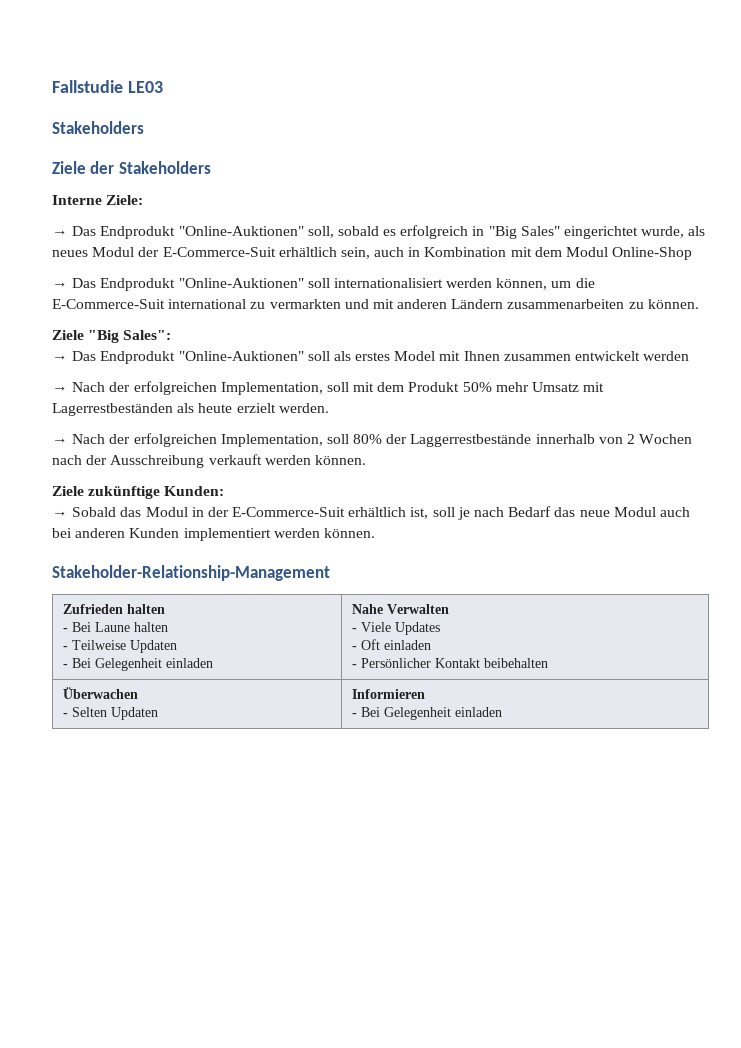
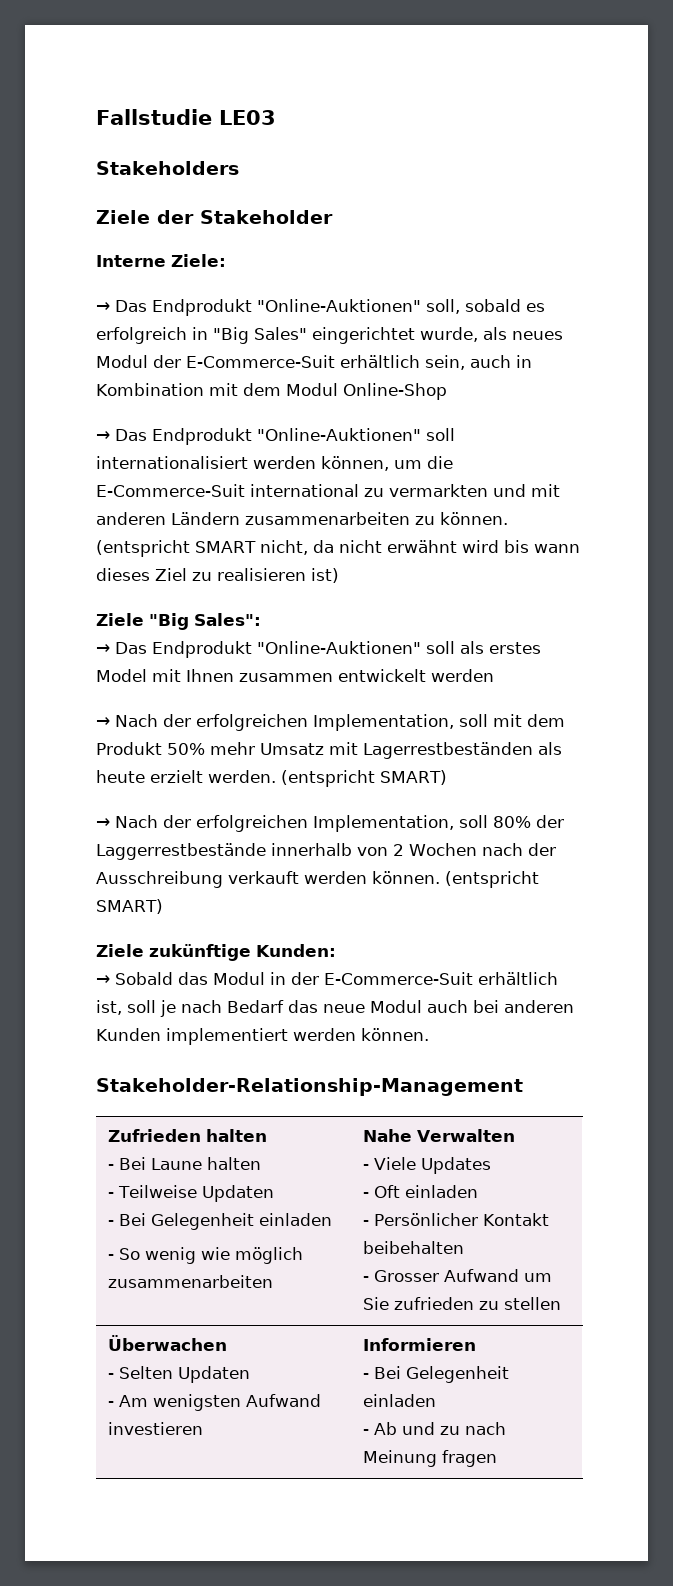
- Ziele der Stakeholders
+ Ziele der Stakeholder
+ (entspricht SMART nicht, da nicht erwähnt wird bis wann dieses Ziel zu realisieren ist)
- → Nach der erfolgreichen Implementation, soll mit dem Produkt 50% mehr Umsatz mit Lagerrestbeständen als heute erzielt werden.
+ → Nach der erfolgreichen Implementation, soll mit dem Produkt 50% mehr Umsatz mit Lagerrestbeständen als heute erzielt werden. (entspricht SMART)
- → Nach der erfolgreichen Implementation, soll 80% der Laggerrestbestände innerhalb von 2 Wochen nach der Ausschreibung verkauft werden können.
+ → Nach der erfolgreichen Implementation, soll 80% der Laggerrestbestände innerhalb von 2 Wochen nach der Ausschreibung verkauft werden können. (entspricht SMART)
  Zufrieden halten
  - Bei Laune halten
  - Teilweise Updaten
- - Bei Gelegenheit einladen | Nahe Verwalten
+ - Bei Gelegenheit einladen
+ - So wenig wie möglich zusammenarbeiten | Nahe Verwalten
  - Viele Updates
  - Oft einladen
  - Persönlicher Kontakt beibehalten
+ - Grosser Aufwand um Sie zufrieden zu stellen
  Überwachen
- - Selten Updaten | Informieren
+ - Selten Updaten
+ - Am wenigsten Aufwand investieren | Informieren
  - Bei Gelegenheit einladen
+ - Ab und zu nach Meinung fragen

